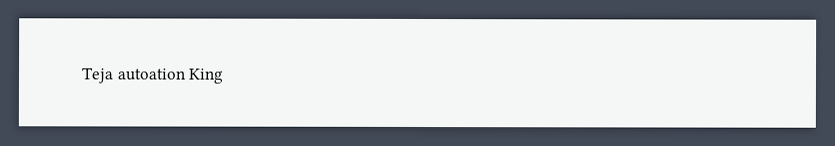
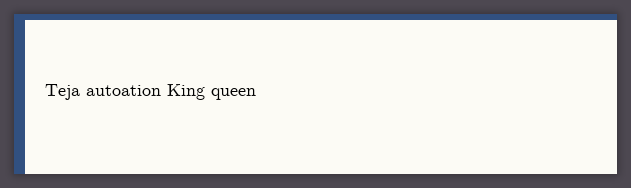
- Teja autoation King
+ Teja autoation King queen

